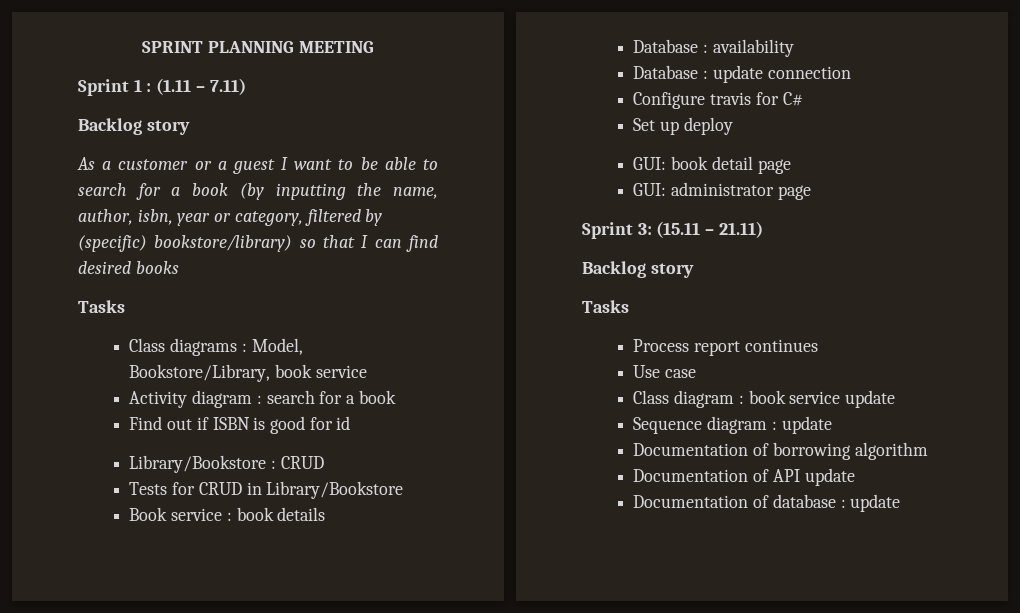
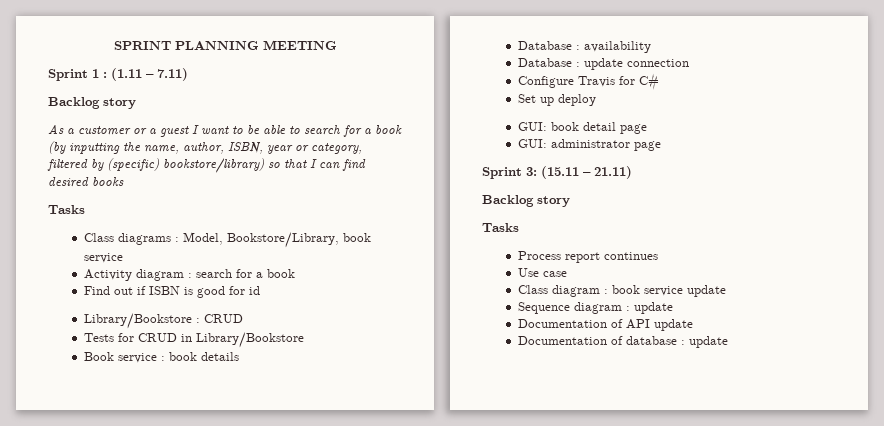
- As a customer or a guest I want to be able to search for a book (by inputting the name, author, isbn, year or category, filtered by (specific) bookstore/library) so that I can find desired books
+ As a customer or a guest I want to be able to search for a book (by inputting the name, author, ISBN, year or category, filtered by (specific) bookstore/library) so that I can find desired books
- Configure travis for C#
+ Configure Travis for C#
- Documentation of borrowing algorithm

